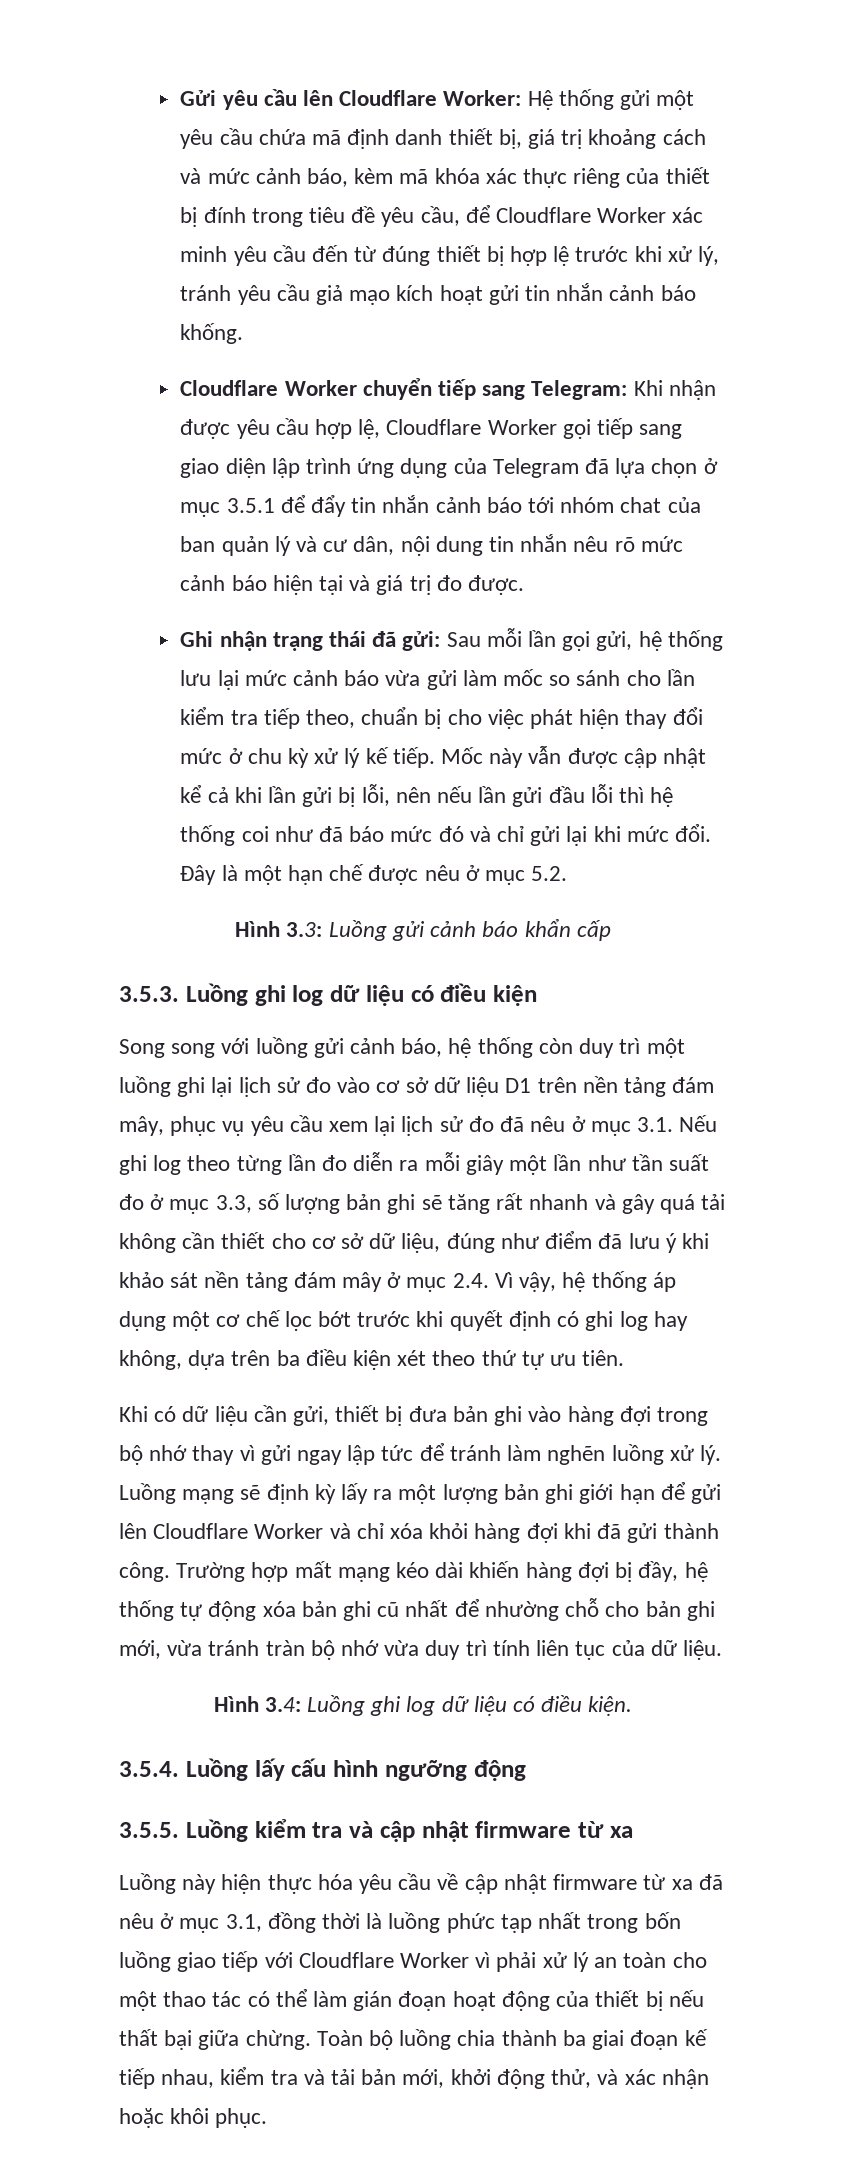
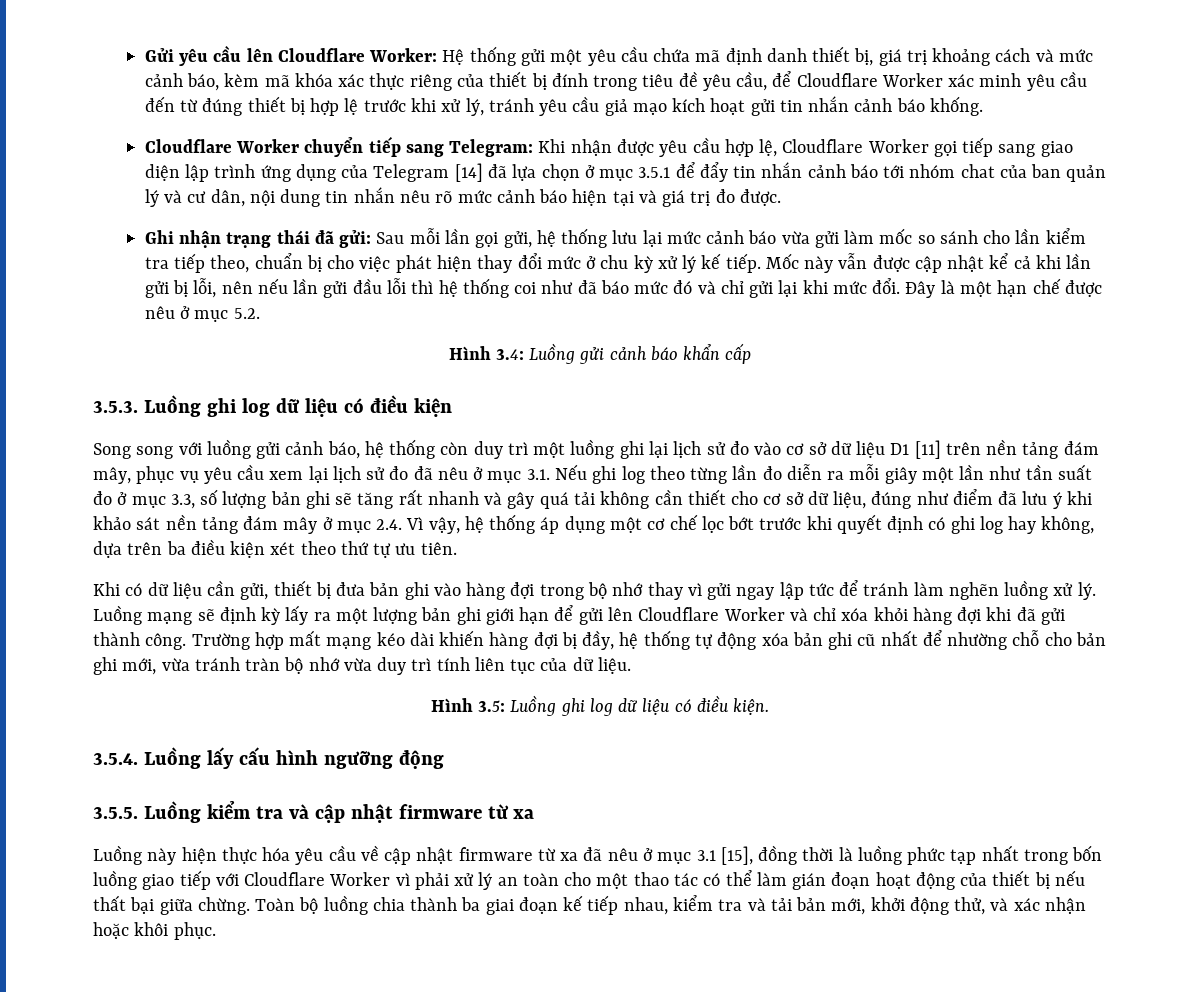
- Khi nhận được yêu cầu hợp lệ, Cloudflare Worker gọi tiếp sang giao diện lập trình ứng dụng của Telegram đã lựa chọn ở mục 3.5.1 để đẩy tin nhắn cảnh báo tới nhóm chat của ban quản lý và cư dân, nội dung tin nhắn nêu rõ mức cảnh báo hiện tại và giá trị đo được.
+ Khi nhận được yêu cầu hợp lệ, Cloudflare Worker gọi tiếp sang giao diện lập trình ứng dụng của Telegram [14] đã lựa chọn ở mục 3.5.1 để đẩy tin nhắn cảnh báo tới nhóm chat của ban quản lý và cư dân, nội dung tin nhắn nêu rõ mức cảnh báo hiện tại và giá trị đo được.
- Hình 3.3: Luồng gửi cảnh báo khẩn cấp
+ Hình 3.4: Luồng gửi cảnh báo khẩn cấp
- Song song với luồng gửi cảnh báo, hệ thống còn duy trì một luồng ghi lại lịch sử đo vào cơ sở dữ liệu D1 trên nền tảng đám mây, phục vụ yêu cầu xem lại lịch sử đo đã nêu ở mục 3.1. Nếu ghi log theo từng lần đo diễn ra mỗi giây một lần như tần suất đo ở mục 3.3, số lượng bản ghi sẽ tăng rất nhanh và gây quá tải không cần thiết cho cơ sở dữ liệu, đúng như điểm đã lưu ý khi khảo sát nền tảng đám mây ở mục 2.4. Vì vậy, hệ thống áp dụng một cơ chế lọc bớt trước khi quyết định có ghi log hay không, dựa trên ba điều kiện xét theo thứ tự ưu tiên.
+ Song song với luồng gửi cảnh báo, hệ thống còn duy trì một luồng ghi lại lịch sử đo vào cơ sở dữ liệu D1 [11] trên nền tảng đám mây, phục vụ yêu cầu xem lại lịch sử đo đã nêu ở mục 3.1. Nếu ghi log theo từng lần đo diễn ra mỗi giây một lần như tần suất đo ở mục 3.3, số lượng bản ghi sẽ tăng rất nhanh và gây quá tải không cần thiết cho cơ sở dữ liệu, đúng như điểm đã lưu ý khi khảo sát nền tảng đám mây ở mục 2.4. Vì vậy, hệ thống áp dụng một cơ chế lọc bớt trước khi quyết định có ghi log hay không, dựa trên ba điều kiện xét theo thứ tự ưu tiên.
- Hình 3.4: Luồng ghi log dữ liệu có điều kiện.
+ Hình 3.5: Luồng ghi log dữ liệu có điều kiện.
- Luồng này hiện thực hóa yêu cầu về cập nhật firmware từ xa đã nêu ở mục 3.1, đồng thời là luồng phức tạp nhất trong bốn luồng giao tiếp với Cloudflare Worker vì phải xử lý an toàn cho một thao tác có thể làm gián đoạn hoạt động của thiết bị nếu thất bại giữa chừng.
+ Luồng này hiện thực hóa yêu cầu về cập nhật firmware từ xa đã nêu ở mục 3.1 [15], đồng thời là luồng phức tạp nhất trong bốn luồng giao tiếp với Cloudflare Worker vì phải xử lý an toàn cho một thao tác có thể làm gián đoạn hoạt động của thiết bị nếu thất bại giữa chừng.

